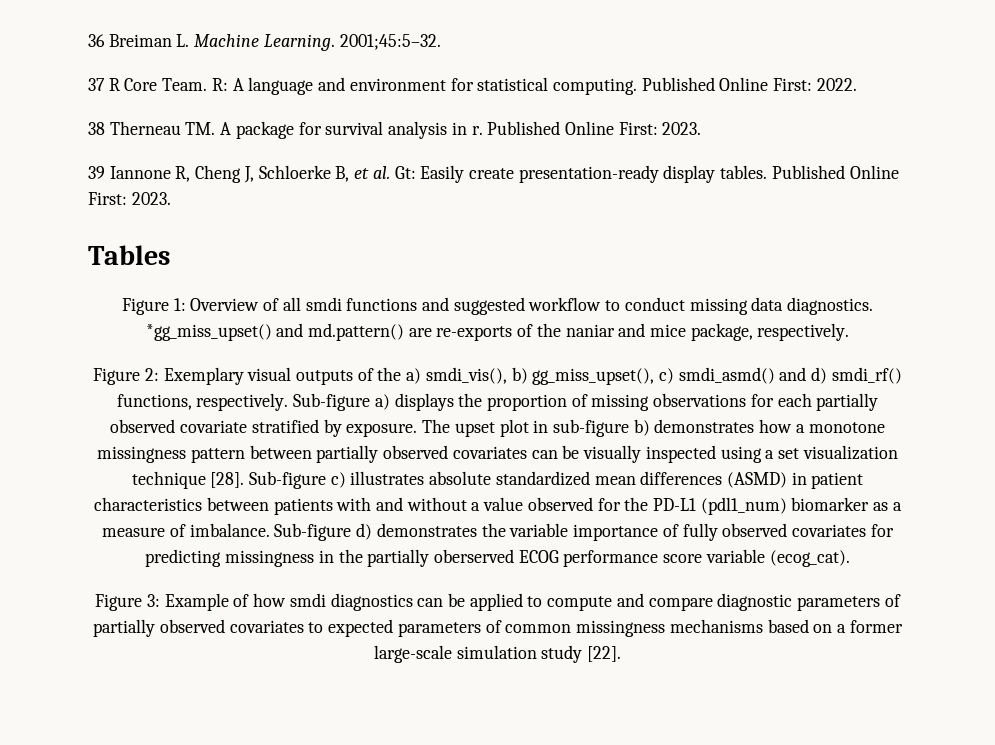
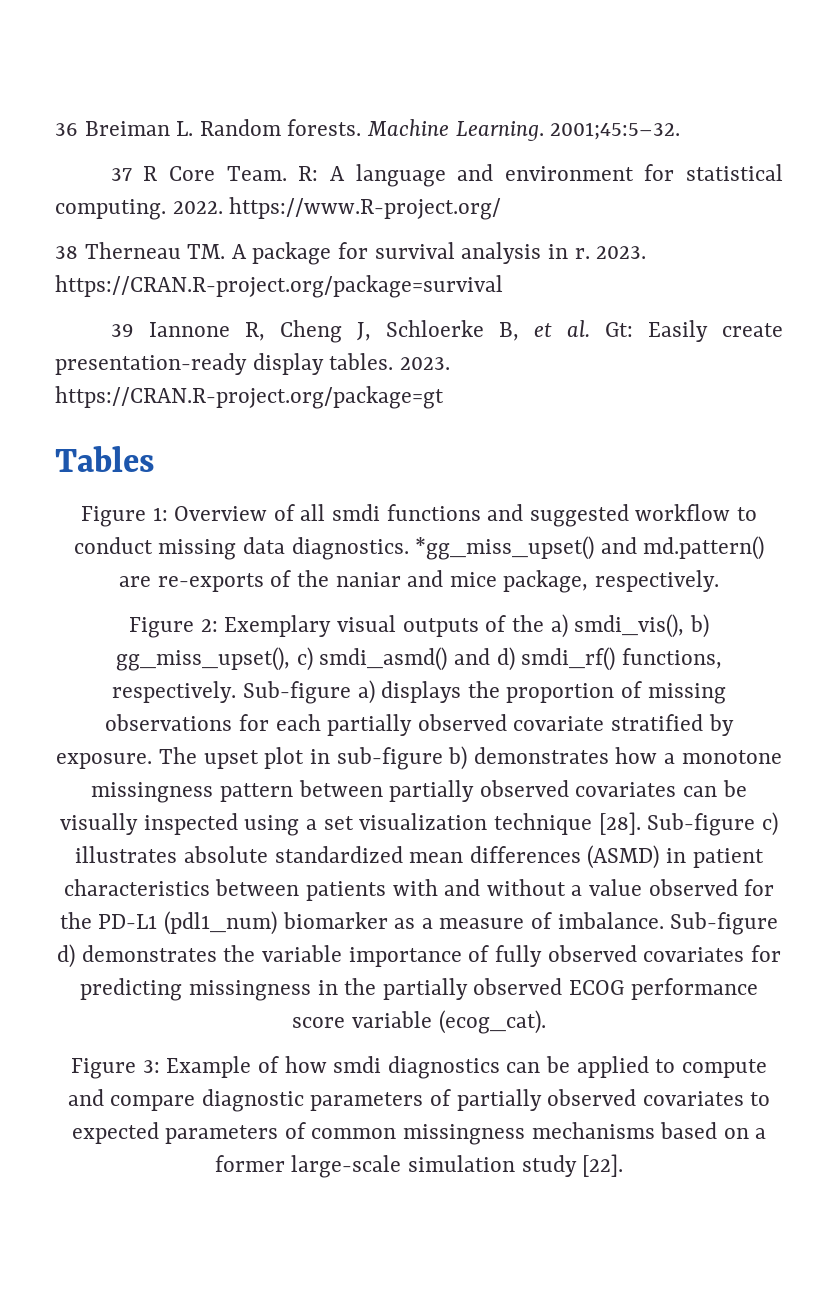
- 36 Breiman L. Machine Learning.
+ 36 Breiman L. Random forests. Machine Learning.
- Published Online First: 2022.
+ 2022. https://www.R-project.org/
- 38 Therneau TM. A package for survival analysis in r. Published Online First: 2023.
+ 38 Therneau TM. A package for survival analysis in r. 2023. https://CRAN.R-project.org/package=survival
- 39 Iannone R, Cheng J, Schloerke B, et al. Gt: Easily create presentation-ready display tables. Published Online First: 2023.
+ 39 Iannone R, Cheng J, Schloerke B, et al. Gt: Easily create presentation-ready display tables. 2023. https://CRAN.R-project.org/package=gt
- Sub-figure d) demonstrates the variable importance of fully observed covariates for predicting missingness in the partially oberserved ECOG performance score variable (ecog_cat).
+ Sub-figure d) demonstrates the variable importance of fully observed covariates for predicting missingness in the partially observed ECOG performance score variable (ecog_cat).

